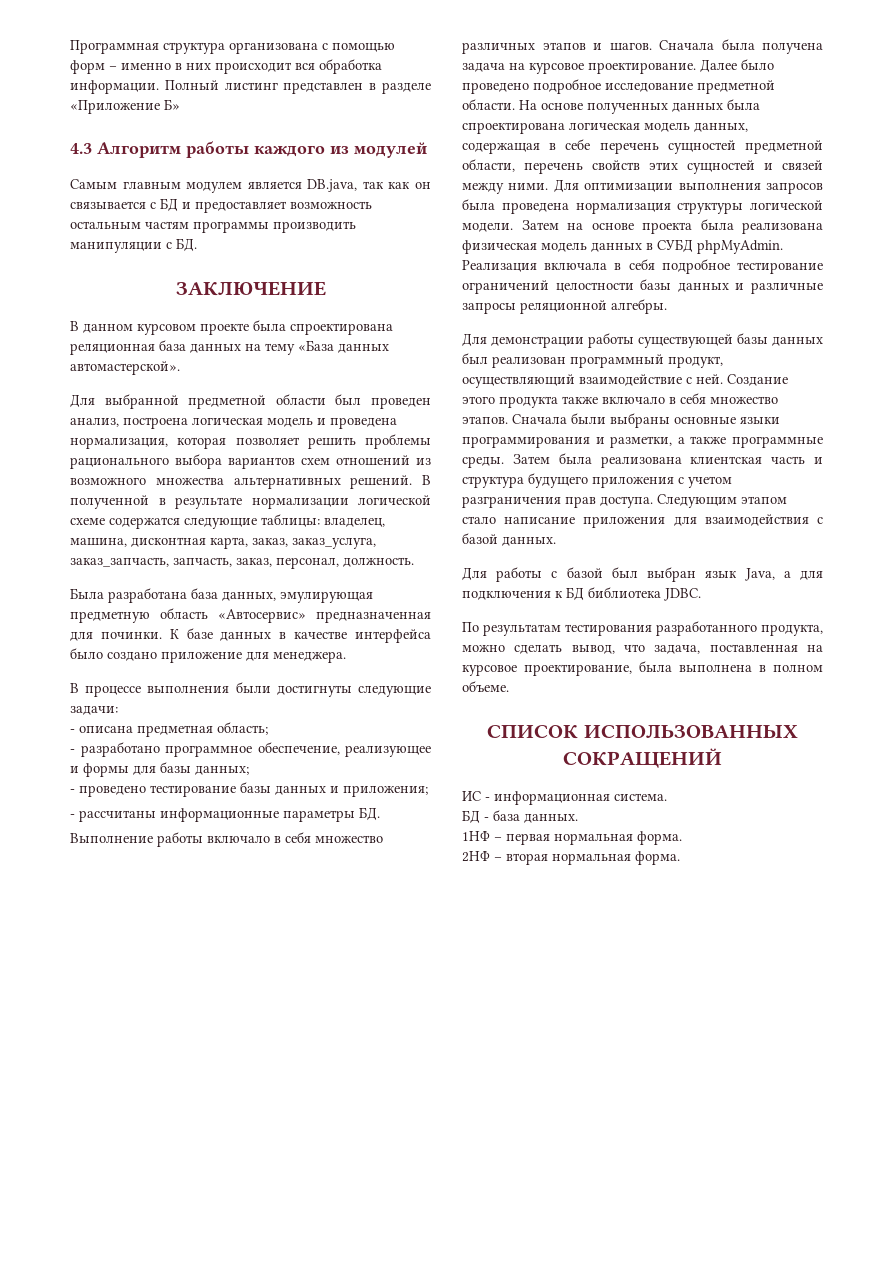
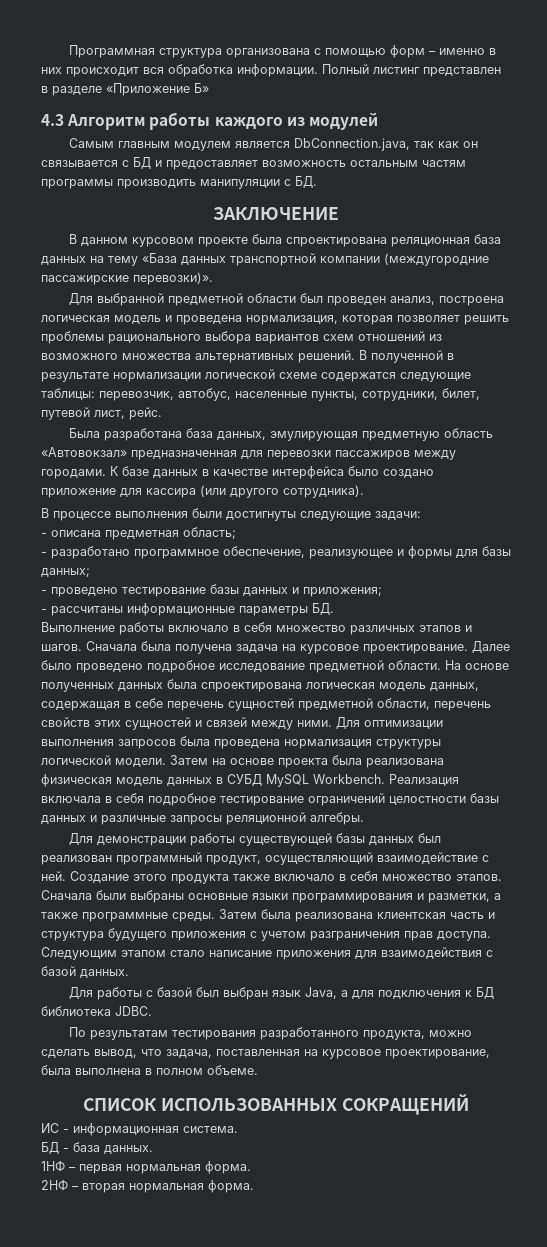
- Самым главным модулем является DB.java, так как он связывается с БД и предоставляет возможность остальным частям программы производить манипуляции с БД.
+ Самым главным модулем является DbConnection.java, так как он связывается с БД и предоставляет возможность остальным частям программы производить манипуляции с БД.
- В данном курсовом проекте была спроектирована реляционная база данных на тему «База данных автомастерской».
+ В данном курсовом проекте была спроектирована реляционная база данных на тему «База данных транспортной компании (междугородние пассажирские перевозки)».
- В полученной в результате нормализации логической схеме содержатся следующие таблицы: владелец, машина, дисконтная карта, заказ, заказ_услуга, заказ_запчасть, запчасть, заказ, персонал, должность.
+ В полученной в результате нормализации логической схеме содержатся следующие таблицы: перевозчик, автобус, населенные пункты, сотрудники, билет, путевой лист, рейс.
- Была разработана база данных, эмулирующая предметную область «Автосервис» предназначенная для починки.
+ Была разработана база данных, эмулирующая предметную область «Автовокзал» предназначенная для перевозки пассажиров между городами.
- К базе данных в качестве интерфейса было создано приложение для менеджера.
+ К базе данных в качестве интерфейса было создано приложение для кассира (или другого сотрудника).
- Затем на основе проекта была реализована физическая модель данных в СУБД phpMyAdmin.
+ Затем на основе проекта была реализована физическая модель данных в СУБД MySQL Workbench.

